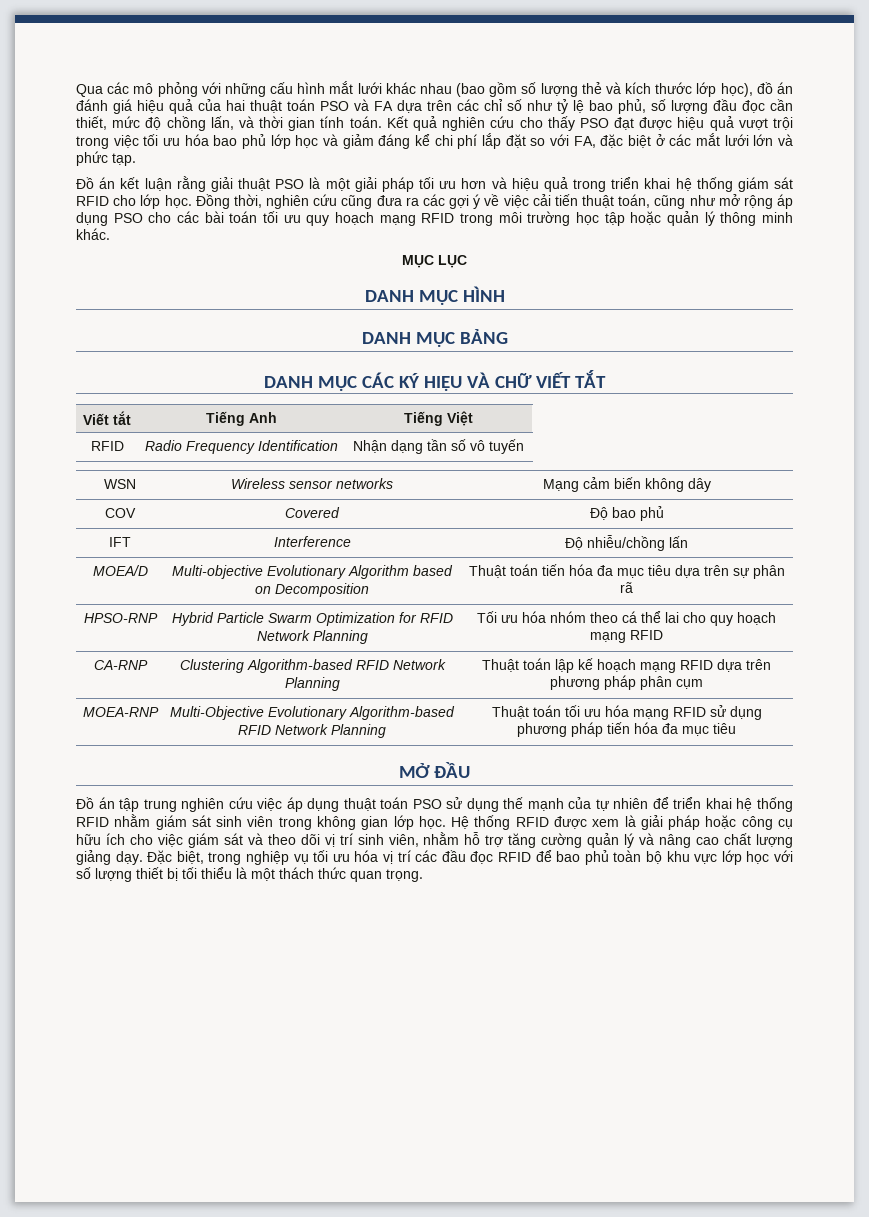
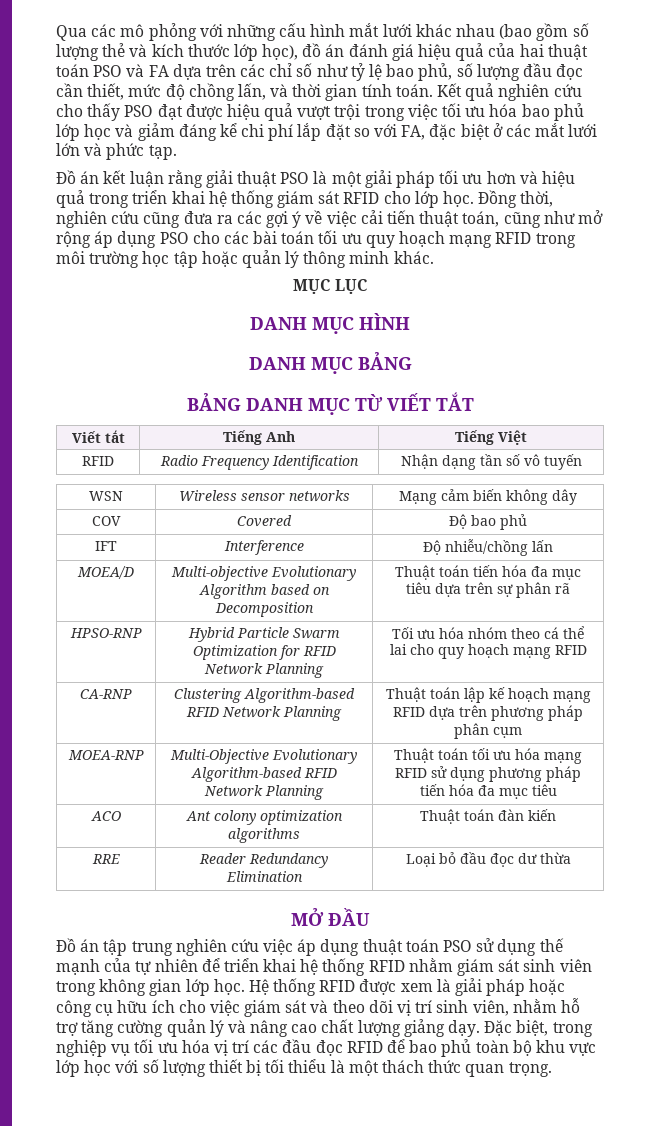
- DANH MỤC CÁC KÝ HIỆU VÀ CHỮ VIẾT TẮT
+ BẢNG DANH MỤC TỪ VIẾT TẮT
+ ACO | Ant colony optimization algorithms | Thuật toán đàn kiến
+ RRE | Reader Redundancy Elimination | Loại bỏ đầu đọc dư thừa

